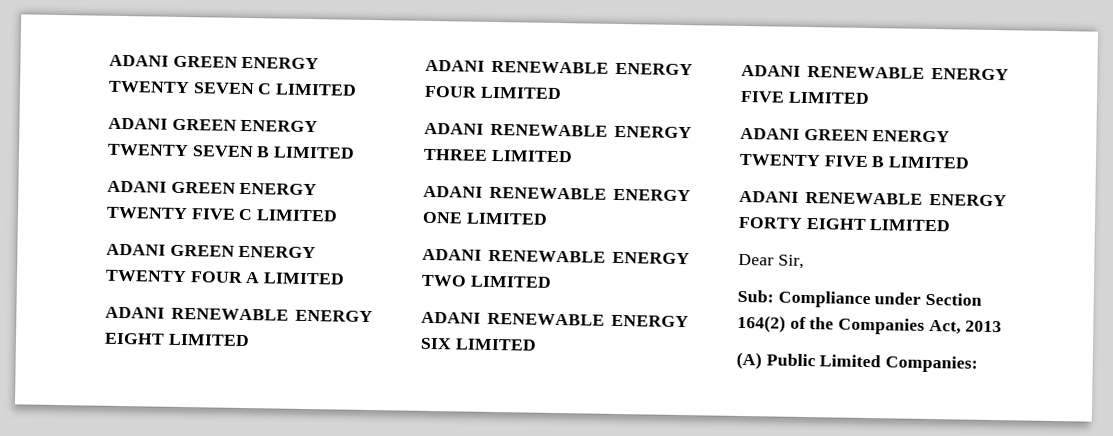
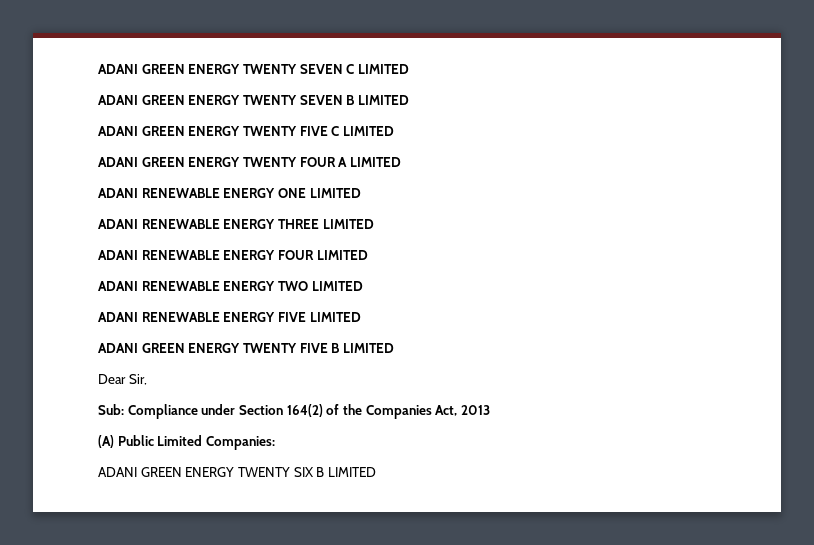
- ADANI RENEWABLE ENERGY EIGHT LIMITED
+ ADANI RENEWABLE ENERGY ONE LIMITED
+ ADANI RENEWABLE ENERGY THREE LIMITED
- ADANI RENEWABLE ENERGY THREE LIMITED
- ADANI RENEWABLE ENERGY ONE LIMITED
- ADANI RENEWABLE ENERGY SIX LIMITED
- ADANI RENEWABLE ENERGY FORTY EIGHT LIMITED
+ ADANI GREEN ENERGY TWENTY SIX B LIMITED

